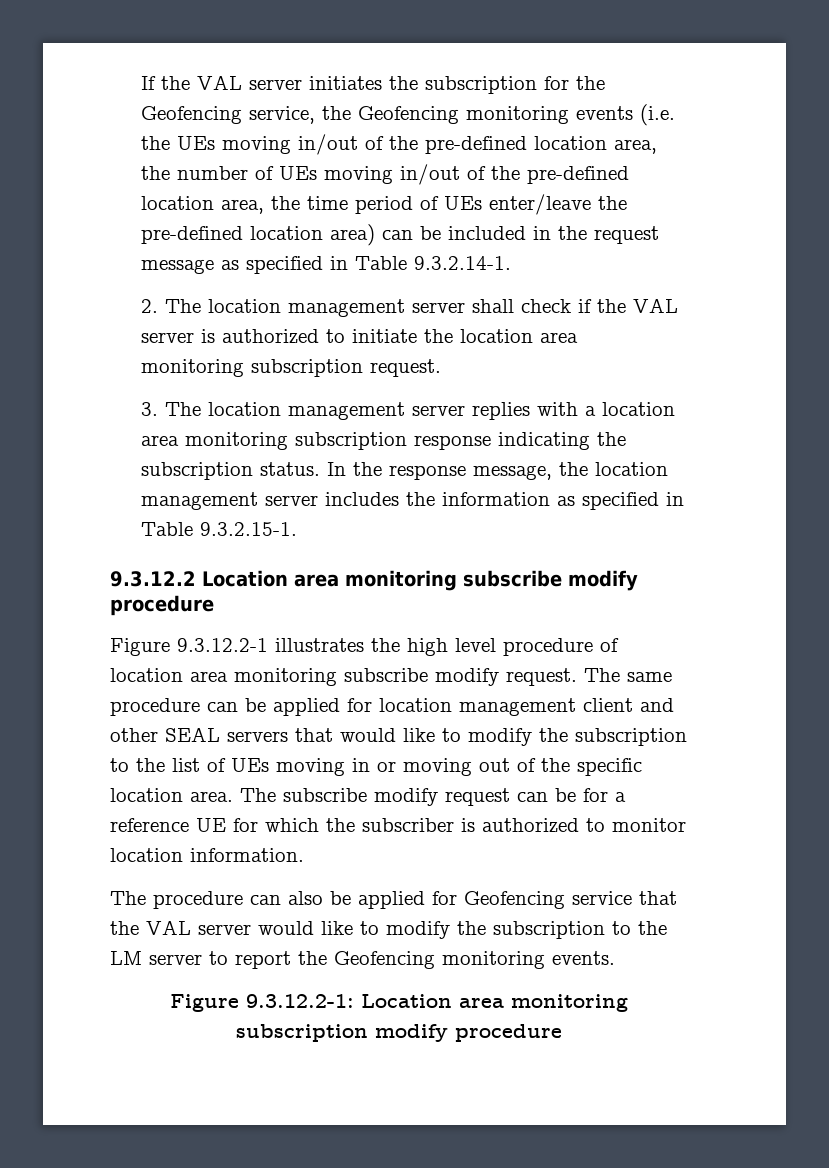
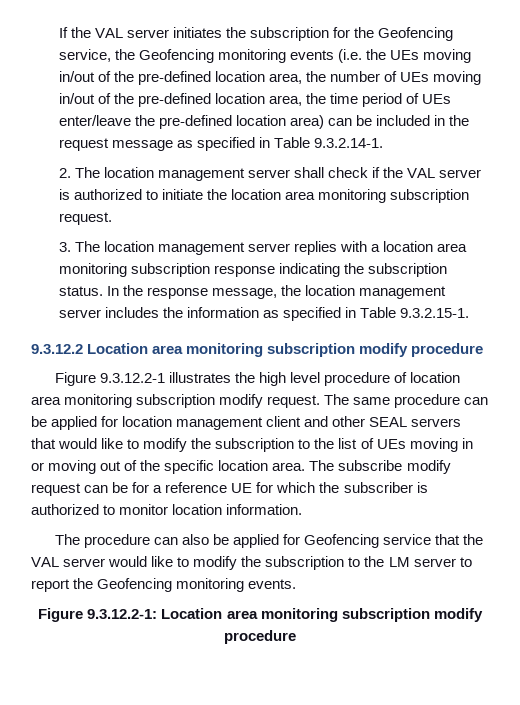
- 9.3.12.2 Location area monitoring subscribe modify procedure
+ 9.3.12.2 Location area monitoring subscription modify procedure
- Figure 9.3.12.2-1 illustrates the high level procedure of location area monitoring subscribe modify request.
+ Figure 9.3.12.2-1 illustrates the high level procedure of location area monitoring subscription modify request.

